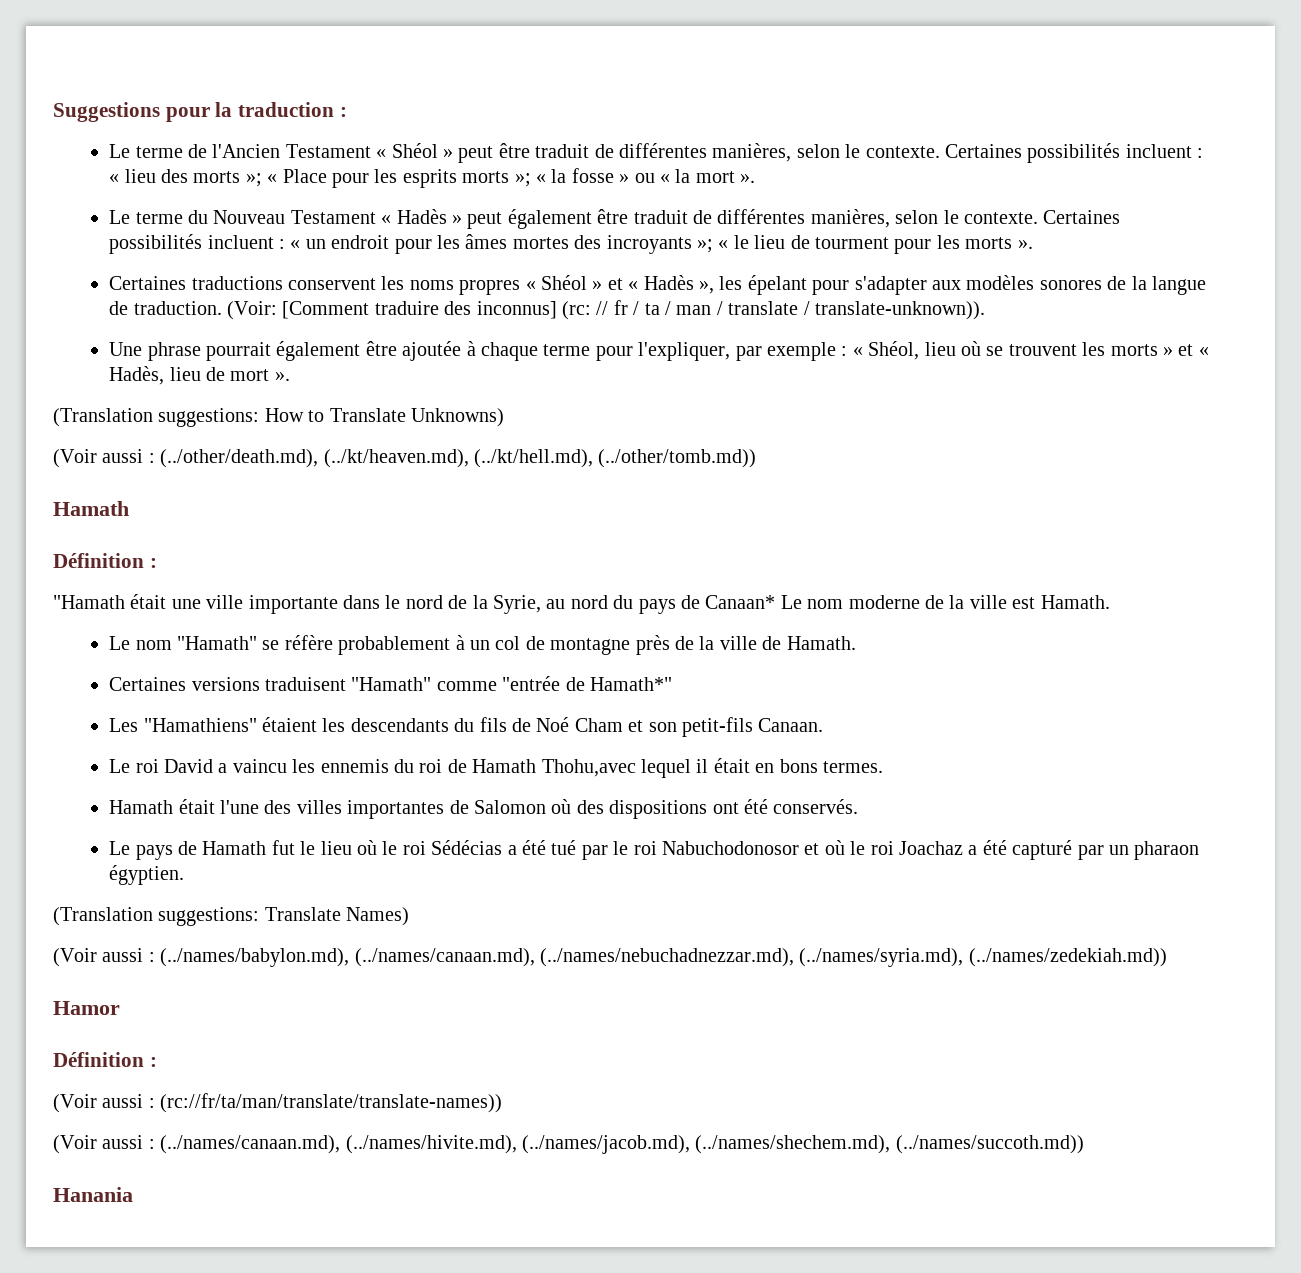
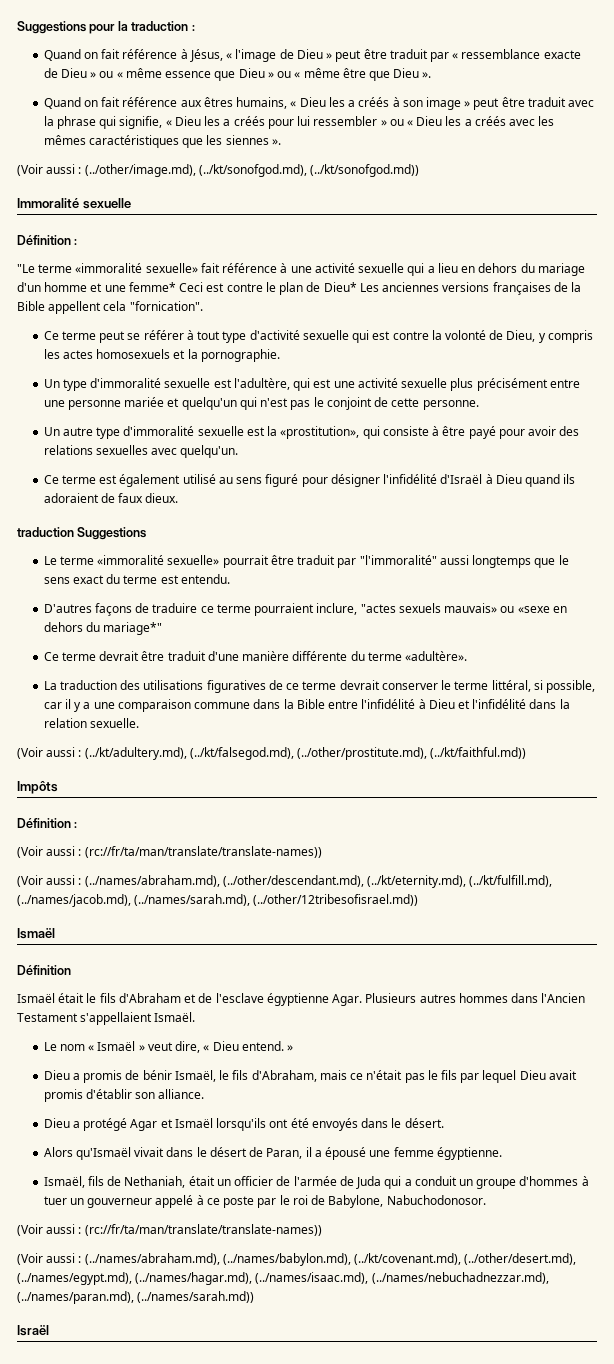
- Le terme de l'Ancien Testament « Shéol » peut être traduit de différentes manières, selon le contexte. Certaines possibilités incluent : « lieu des morts »; « Place pour les esprits morts »; « la fosse » ou « la mort ».
- Le terme du Nouveau Testament « Hadès » peut également être traduit de différentes manières, selon le contexte. Certaines possibilités incluent : « un endroit pour les âmes mortes des incroyants »; « le lieu de tourment pour les morts ».
- Certaines traductions conservent les noms propres « Shéol » et « Hadès », les épelant pour s'adapter aux modèles sonores de la langue de traduction. (Voir: [Comment traduire des inconnus] (rc: // fr / ta / man / translate / translate-unknown)).
- Une phrase pourrait également être ajoutée à chaque terme pour l'expliquer, par exemple : « Shéol, lieu où se trouvent les morts » et « Hadès, lieu de mort ».
- (Translation suggestions: How to Translate Unknowns)
- (Voir aussi : (../other/death.md), (../kt/heaven.md), (../kt/hell.md), (../other/tomb.md))
- Hamath
+ Quand on fait référence à Jésus, « l'image de Dieu » peut être traduit par « ressemblance exacte de Dieu » ou « même essence que Dieu » ou « même être que Dieu ».
+ Quand on fait référence aux êtres humains, « Dieu les a créés à son image » peut être traduit avec la phrase qui signifie, « Dieu les a créés pour lui ressembler » ou « Dieu les a créés avec les mêmes caractéristiques que les siennes ».
+ (Voir aussi : (../other/image.md), (../kt/sonofgod.md), (../kt/sonofgod.md))
+ Immoralité sexuelle
  Définition :
- "Hamath était une ville importante dans le nord de la Syrie, au nord du pays de Canaan* Le nom moderne de la ville est Hamath.
- Le nom "Hamath" se réfère probablement à un col de montagne près de la ville de Hamath.
- Certaines versions traduisent "Hamath" comme "entrée de Hamath*"
- Les "Hamathiens" étaient les descendants du fils de Noé Cham et son petit-fils Canaan.
- Le roi David a vaincu les ennemis du roi de Hamath Thohu,avec lequel il était en bons termes.
- Hamath était l'une des villes importantes de Salomon où des dispositions ont été conservés.
- Le pays de Hamath fut le lieu où le roi Sédécias a été tué par le roi Nabuchodonosor et où le roi Joachaz a été capturé par un pharaon égyptien.
- (Translation suggestions: Translate Names)
- (Voir aussi : (../names/babylon.md), (../names/canaan.md), (../names/nebuchadnezzar.md), (../names/syria.md), (../names/zedekiah.md))
- Hamor
+ "Le terme «immoralité sexuelle» fait référence à une activité sexuelle qui a lieu en dehors du mariage d'un homme et une femme* Ceci est contre le plan de Dieu* Les anciennes versions françaises de la Bible appellent cela "fornication".
+ Ce terme peut se référer à tout type d'activité sexuelle qui est contre la volonté de Dieu, y compris les actes homosexuels et la pornographie.
+ Un type d'immoralité sexuelle est l'adultère, qui est une activité sexuelle plus précisément entre une personne mariée et quelqu'un qui n'est pas le conjoint de cette personne.
+ Un autre type d'immoralité sexuelle est la «prostitution», qui consiste à être payé pour avoir des relations sexuelles avec quelqu'un.
+ Ce terme est également utilisé au sens figuré pour désigner l'infidélité d'Israël à Dieu quand ils adoraient de faux dieux.
+ traduction Suggestions
+ Le terme «immoralité sexuelle» pourrait être traduit par "l'immoralité" aussi longtemps que le sens exact du terme est entendu.
+ D'autres façons de traduire ce terme pourraient inclure, "actes sexuels mauvais» ou «sexe en dehors du mariage*"
+ Ce terme devrait être traduit d'une manière différente du terme «adultère».
+ La traduction des utilisations figuratives de ce terme devrait conserver le terme littéral, si possible, car il y a une comparaison commune dans la Bible entre l'infidélité à Dieu et l'infidélité dans la relation sexuelle.
+ (Voir aussi : (../kt/adultery.md), (../kt/falsegod.md), (../other/prostitute.md), (../kt/faithful.md))
+ Impôts
- (Voir aussi : (../names/canaan.md), (../names/hivite.md), (../names/jacob.md), (../names/shechem.md), (../names/succoth.md))
- Hanania
+ (Voir aussi : (../names/abraham.md), (../other/descendant.md), (../kt/eternity.md), (../kt/fulfill.md), (../names/jacob.md), (../names/sarah.md), (../other/12tribesofisrael.md))
+ Ismaël
+ Définition
+ Ismaël était le fils d'Abraham et de l'esclave égyptienne Agar. Plusieurs autres hommes dans l'Ancien Testament s'appellaient Ismaël.
+ Le nom « Ismaël » veut dire, « Dieu entend. »
+ Dieu a promis de bénir Ismaël, le fils d'Abraham, mais ce n'était pas le fils par lequel Dieu avait promis d'établir son alliance.
+ Dieu a protégé Agar et Ismaël lorsqu'ils ont été envoyés dans le désert.
+ Alors qu'Ismaël vivait dans le désert de Paran, il a épousé une femme égyptienne.
+ Ismaël, fils de Nethaniah, était un officier de l'armée de Juda qui a conduit un groupe d'hommes à tuer un gouverneur appelé à ce poste par le roi de Babylone, Nabuchodonosor.
+ (Voir aussi : (rc://fr/ta/man/translate/translate-names))
+ (Voir aussi : (../names/abraham.md), (../names/babylon.md), (../kt/covenant.md), (../other/desert.md), (../names/egypt.md), (../names/hagar.md), (../names/isaac.md), (../names/nebuchadnezzar.md), (../names/paran.md), (../names/sarah.md))
+ Israël

